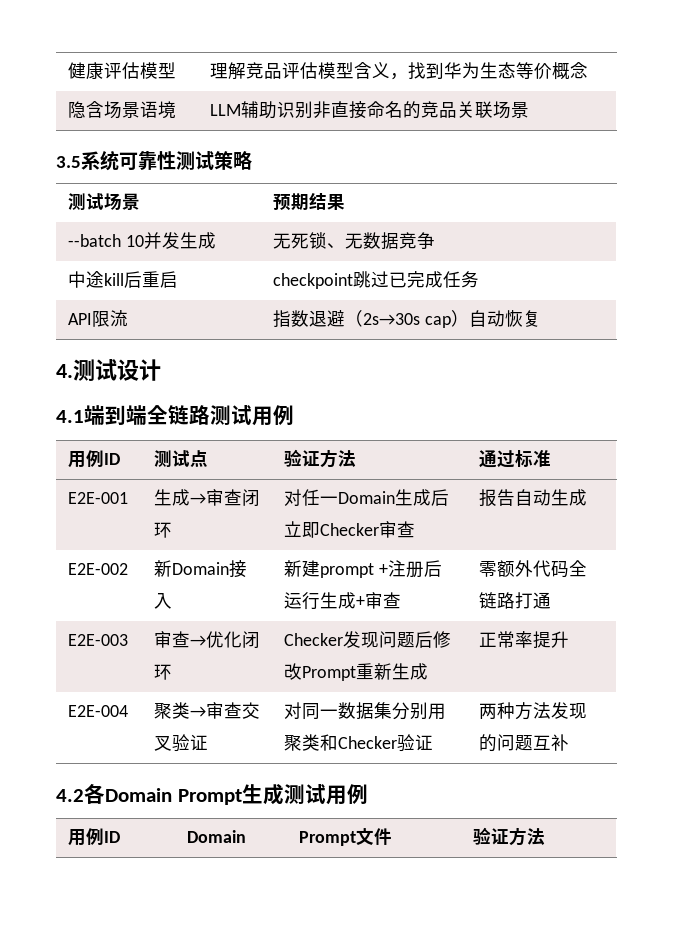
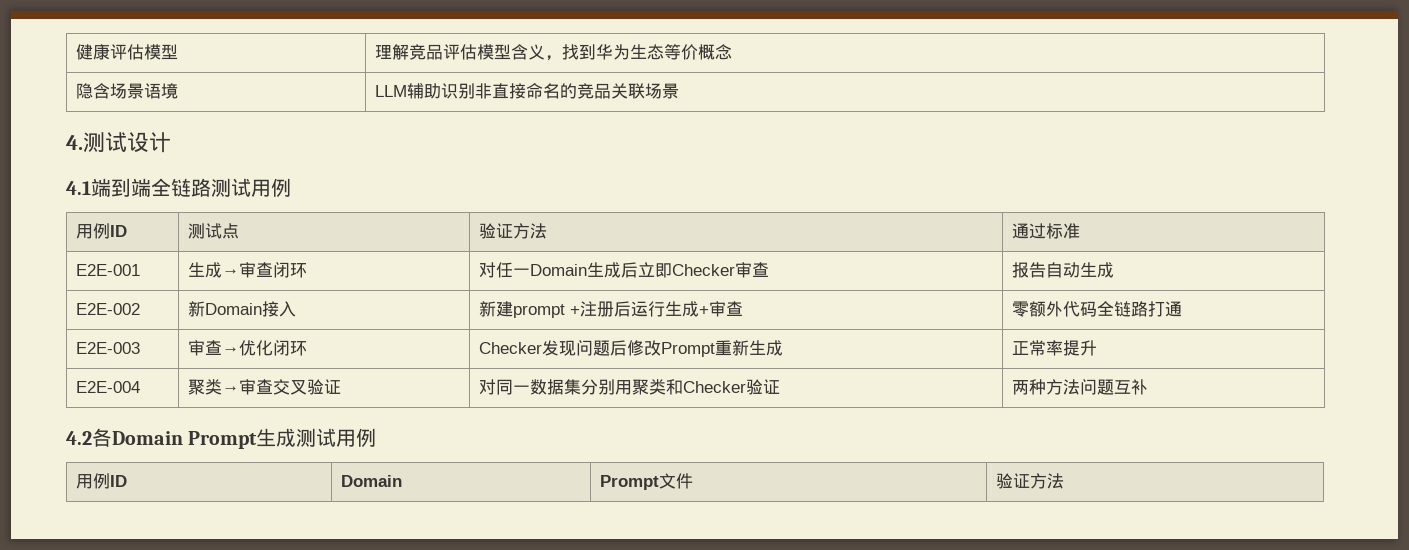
- 3.5系统可靠性测试策略
- 测试场景 | 预期结果
- --batch 10并发生成 | 无死锁、无数据竞争
- 中途kill后重启 | checkpoint跳过已完成任务
- API限流 | 指数退避（2s→30s cap）自动恢复
- E2E-004 | 聚类→审查交叉验证 | 对同一数据集分别用聚类和Checker验证 | 两种方法发现的问题互补
+ E2E-004 | 聚类→审查交叉验证 | 对同一数据集分别用聚类和Checker验证 | 两种方法问题互补

